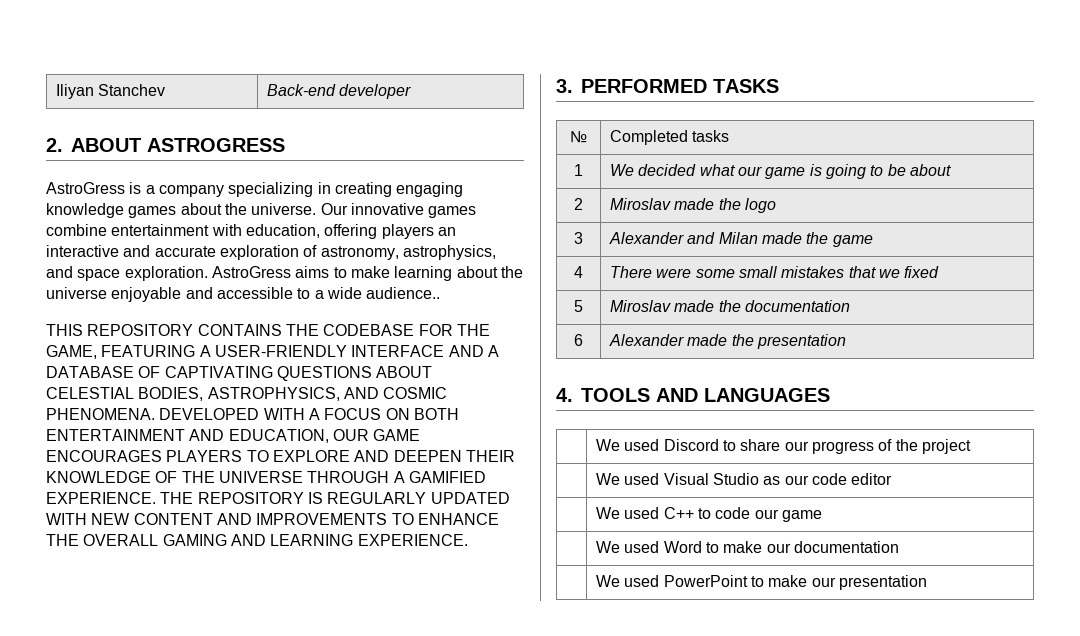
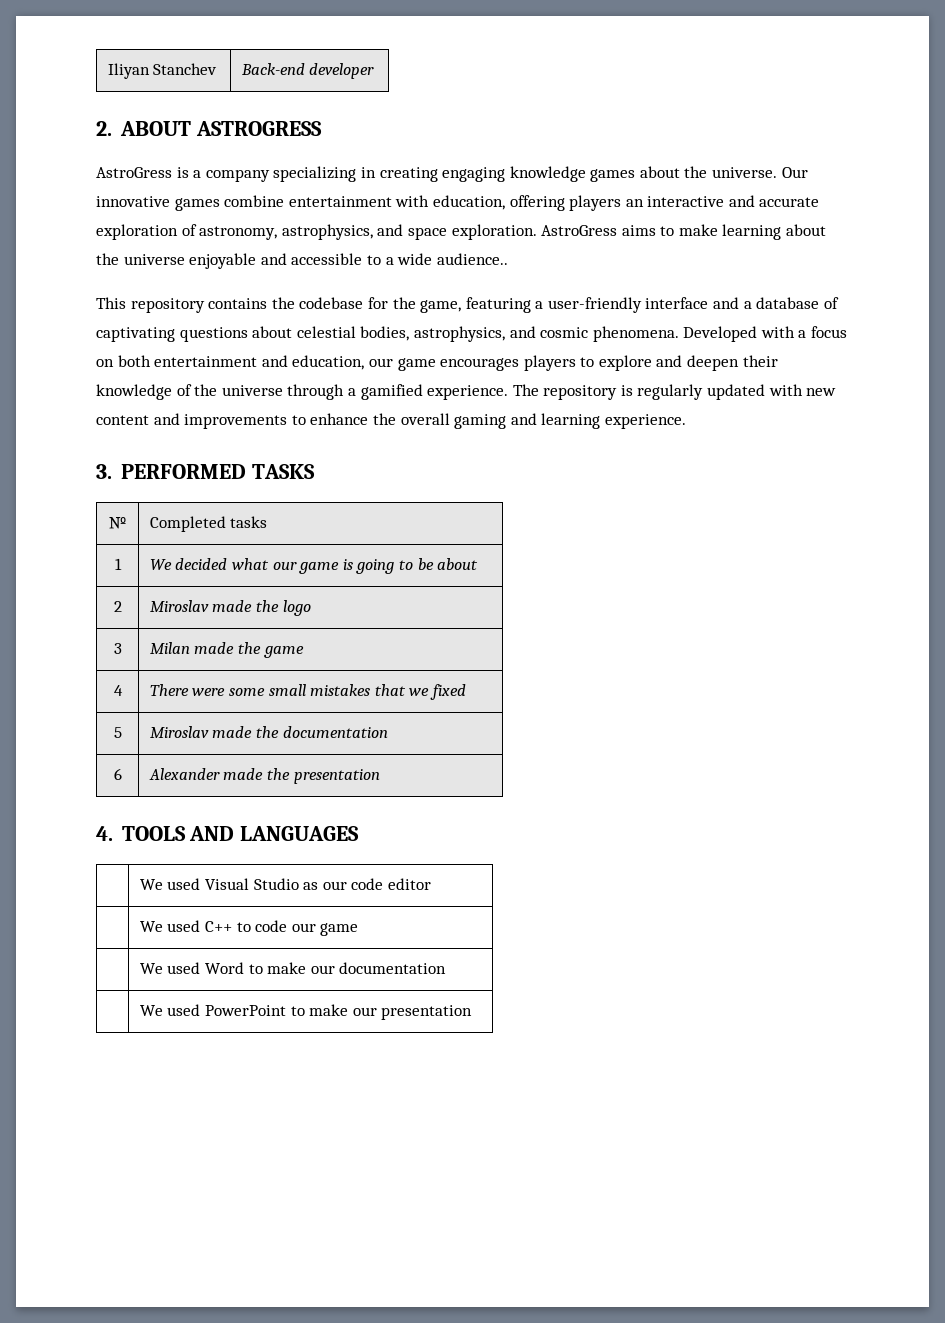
- THIS REPOSITORY CONTAINS THE CODEBASE FOR THE GAME, FEATURING A USER-FRIENDLY INTERFACE AND A DATABASE OF CAPTIVATING QUESTIONS ABOUT CELESTIAL BODIES, ASTROPHYSICS, AND COSMIC PHENOMENA. DEVELOPED WITH A FOCUS ON BOTH ENTERTAINMENT AND EDUCATION, OUR GAME ENCOURAGES PLAYERS TO EXPLORE AND DEEPEN THEIR KNOWLEDGE OF THE UNIVERSE THROUGH A GAMIFIED EXPERIENCE. THE REPOSITORY IS REGULARLY UPDATED WITH NEW CONTENT AND IMPROVEMENTS TO ENHANCE THE OVERALL GAMING AND LEARNING EXPERIENCE.
+ This repository contains the codebase for the game, featuring a user-friendly interface and a database of captivating questions about celestial bodies, astrophysics, and cosmic phenomena. Developed with a focus on both entertainment and education, our game encourages players to explore and deepen their knowledge of the universe through a gamified experience. The repository is regularly updated with new content and improvements to enhance the overall gaming and learning experience.
- 3 | Alexander and Milan made the game
+ 3 | Milan made the game
- | We used Discord to share our progress of the project

